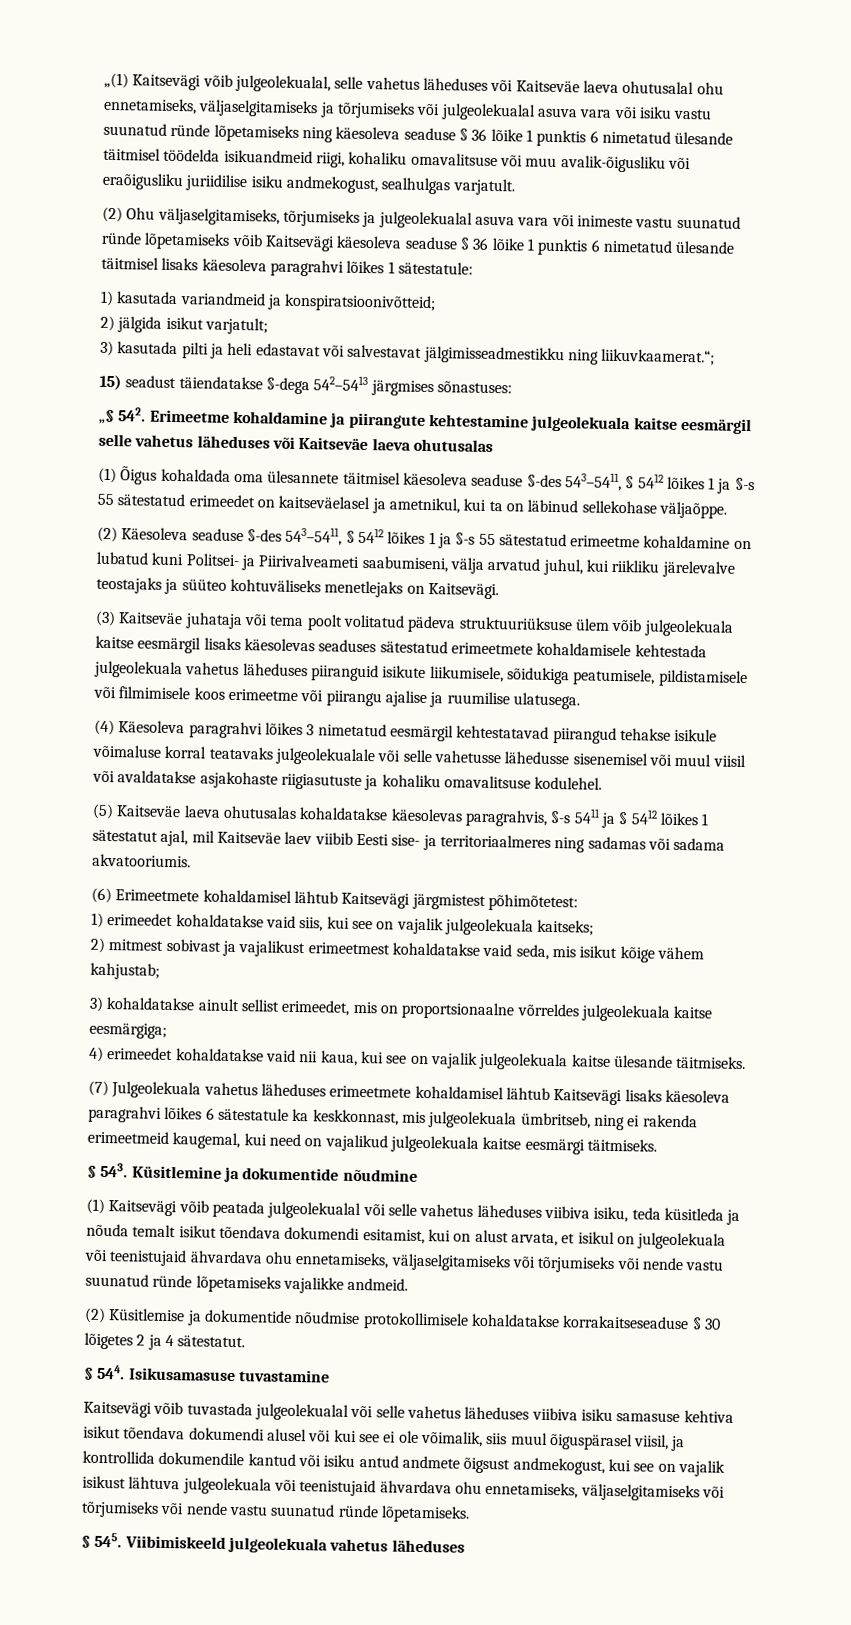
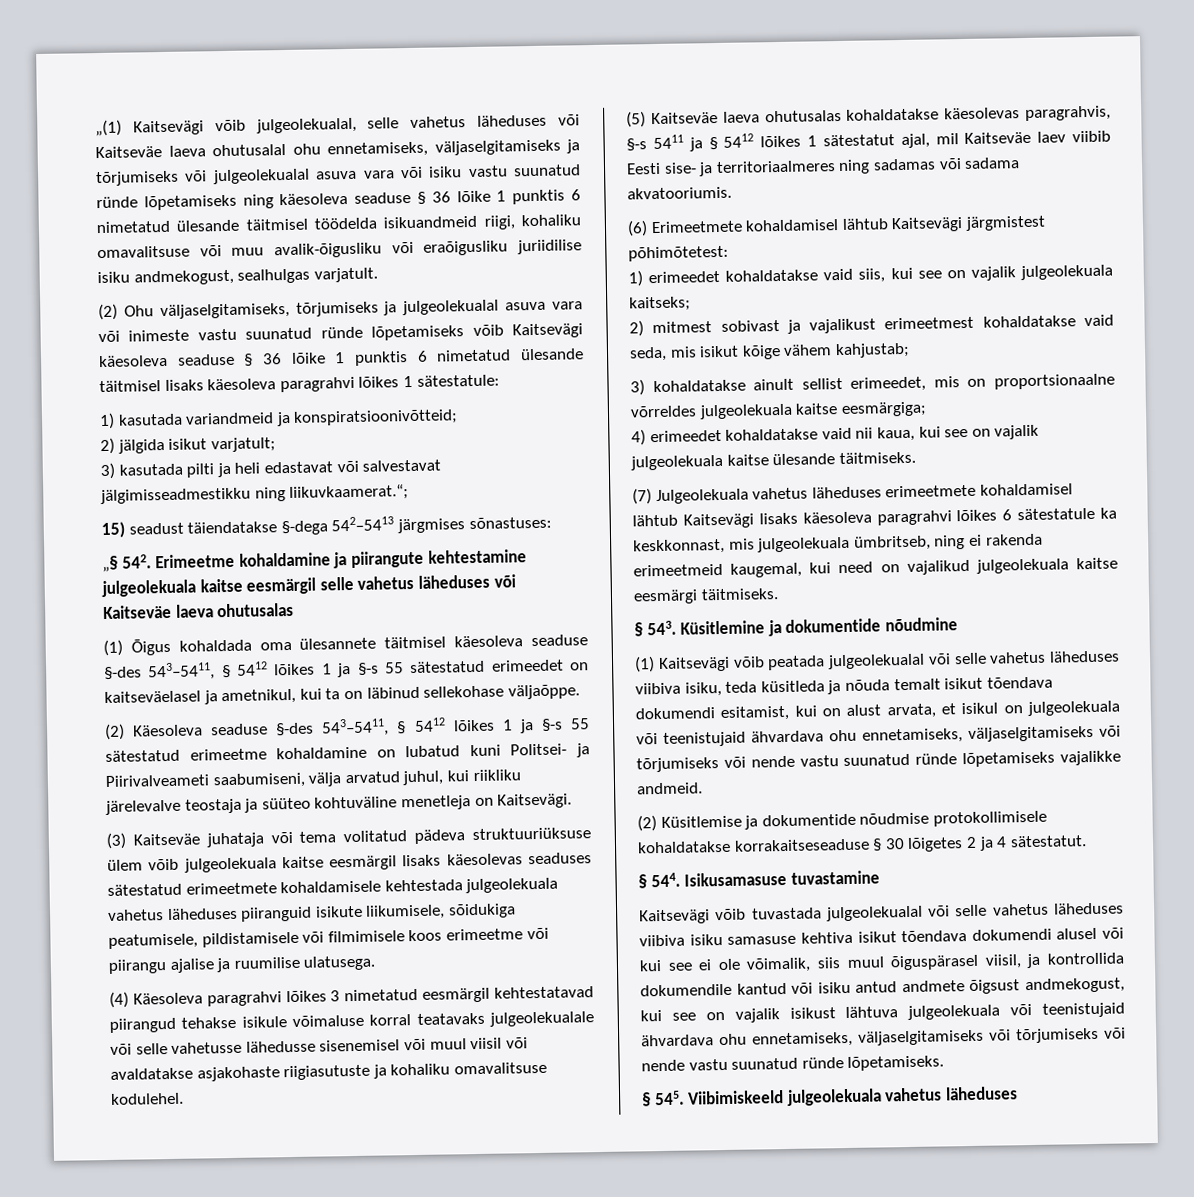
- (2) Käesoleva seaduse §-des 543–5411, § 5412 lõikes 1 ja §-s 55 sätestatud erimeetme kohaldamine on lubatud kuni Politsei- ja Piirivalveameti saabumiseni, välja arvatud juhul, kui riikliku järelevalve teostajaks ja süüteo kohtuväliseks menetlejaks on Kaitsevägi.
+ (2) Käesoleva seaduse §-des 543–5411, § 5412 lõikes 1 ja §-s 55 sätestatud erimeetme kohaldamine on lubatud kuni Politsei- ja Piirivalveameti saabumiseni, välja arvatud juhul, kui riikliku järelevalve teostaja ja süüteo kohtuväline menetleja on Kaitsevägi.
- (3) Kaitseväe juhataja või tema poolt volitatud pädeva struktuuriüksuse ülem võib julgeolekuala kaitse eesmärgil lisaks käesolevas seaduses sätestatud erimeetmete kohaldamisele kehtestada julgeolekuala vahetus läheduses piiranguid isikute liikumisele, sõidukiga peatumisele, pildistamisele või filmimisele koos erimeetme või piirangu ajalise ja ruumilise ulatusega.
+ (3) Kaitseväe juhataja või tema volitatud pädeva struktuuriüksuse ülem võib julgeolekuala kaitse eesmärgil lisaks käesolevas seaduses sätestatud erimeetmete kohaldamisele kehtestada julgeolekuala vahetus läheduses piiranguid isikute liikumisele, sõidukiga peatumisele, pildistamisele või filmimisele koos erimeetme või piirangu ajalise ja ruumilise ulatusega.

